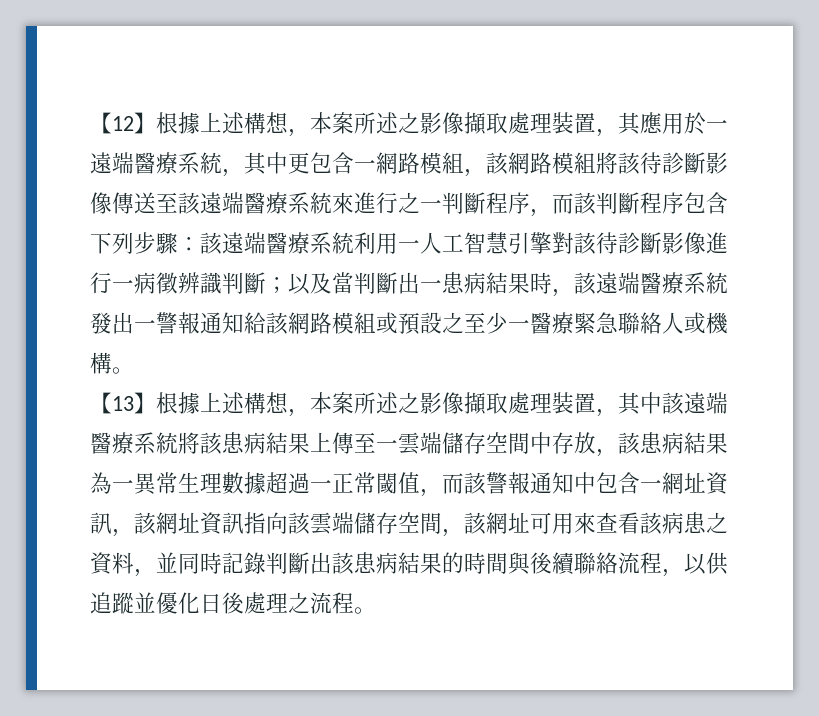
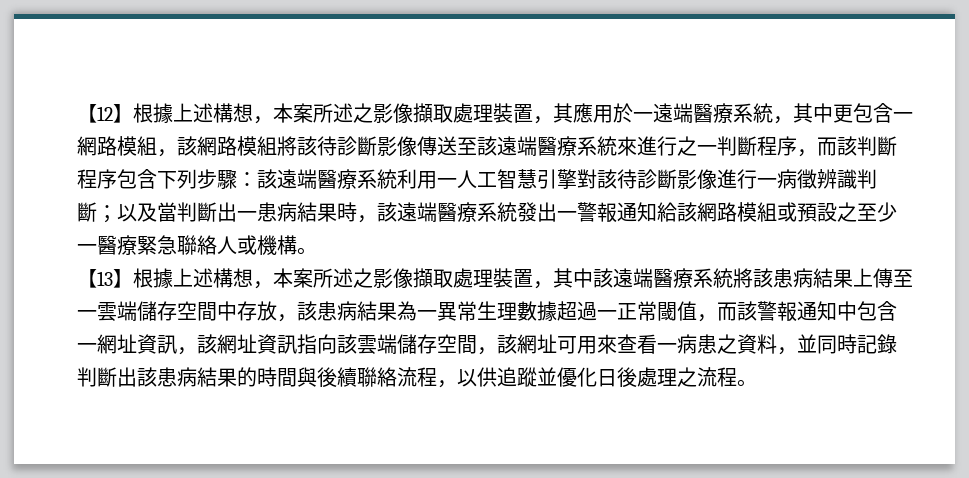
- 【13】根據上述構想，本案所述之影像擷取處理裝置，其中該遠端醫療系統將該患病結果上傳至一雲端儲存空間中存放，該患病結果為一異常生理數據超過一正常閾值，而該警報通知中包含一網址資訊，該網址資訊指向該雲端儲存空間，該網址可用來查看該病患之資料，並同時記錄判斷出該患病結果的時間與後續聯絡流程，以供追蹤並優化日後處理之流程。
+ 【13】根據上述構想，本案所述之影像擷取處理裝置，其中該遠端醫療系統將該患病結果上傳至一雲端儲存空間中存放，該患病結果為一異常生理數據超過一正常閾值，而該警報通知中包含一網址資訊，該網址資訊指向該雲端儲存空間，該網址可用來查看一病患之資料，並同時記錄判斷出該患病結果的時間與後續聯絡流程，以供追蹤並優化日後處理之流程。

